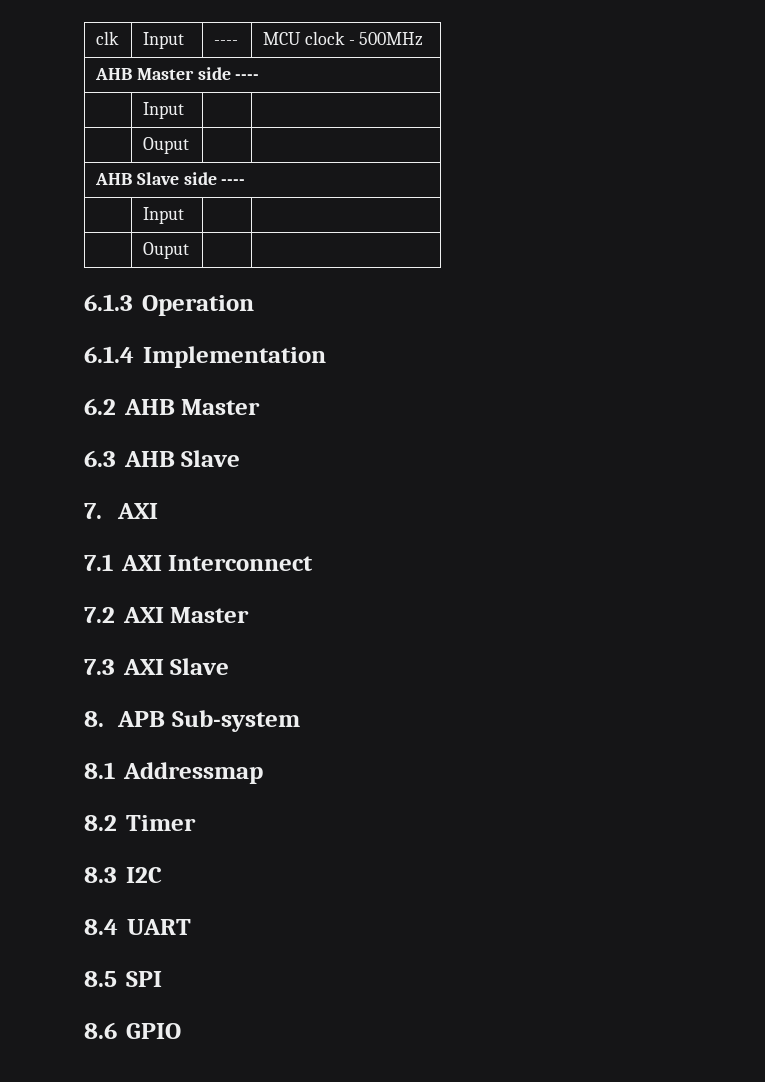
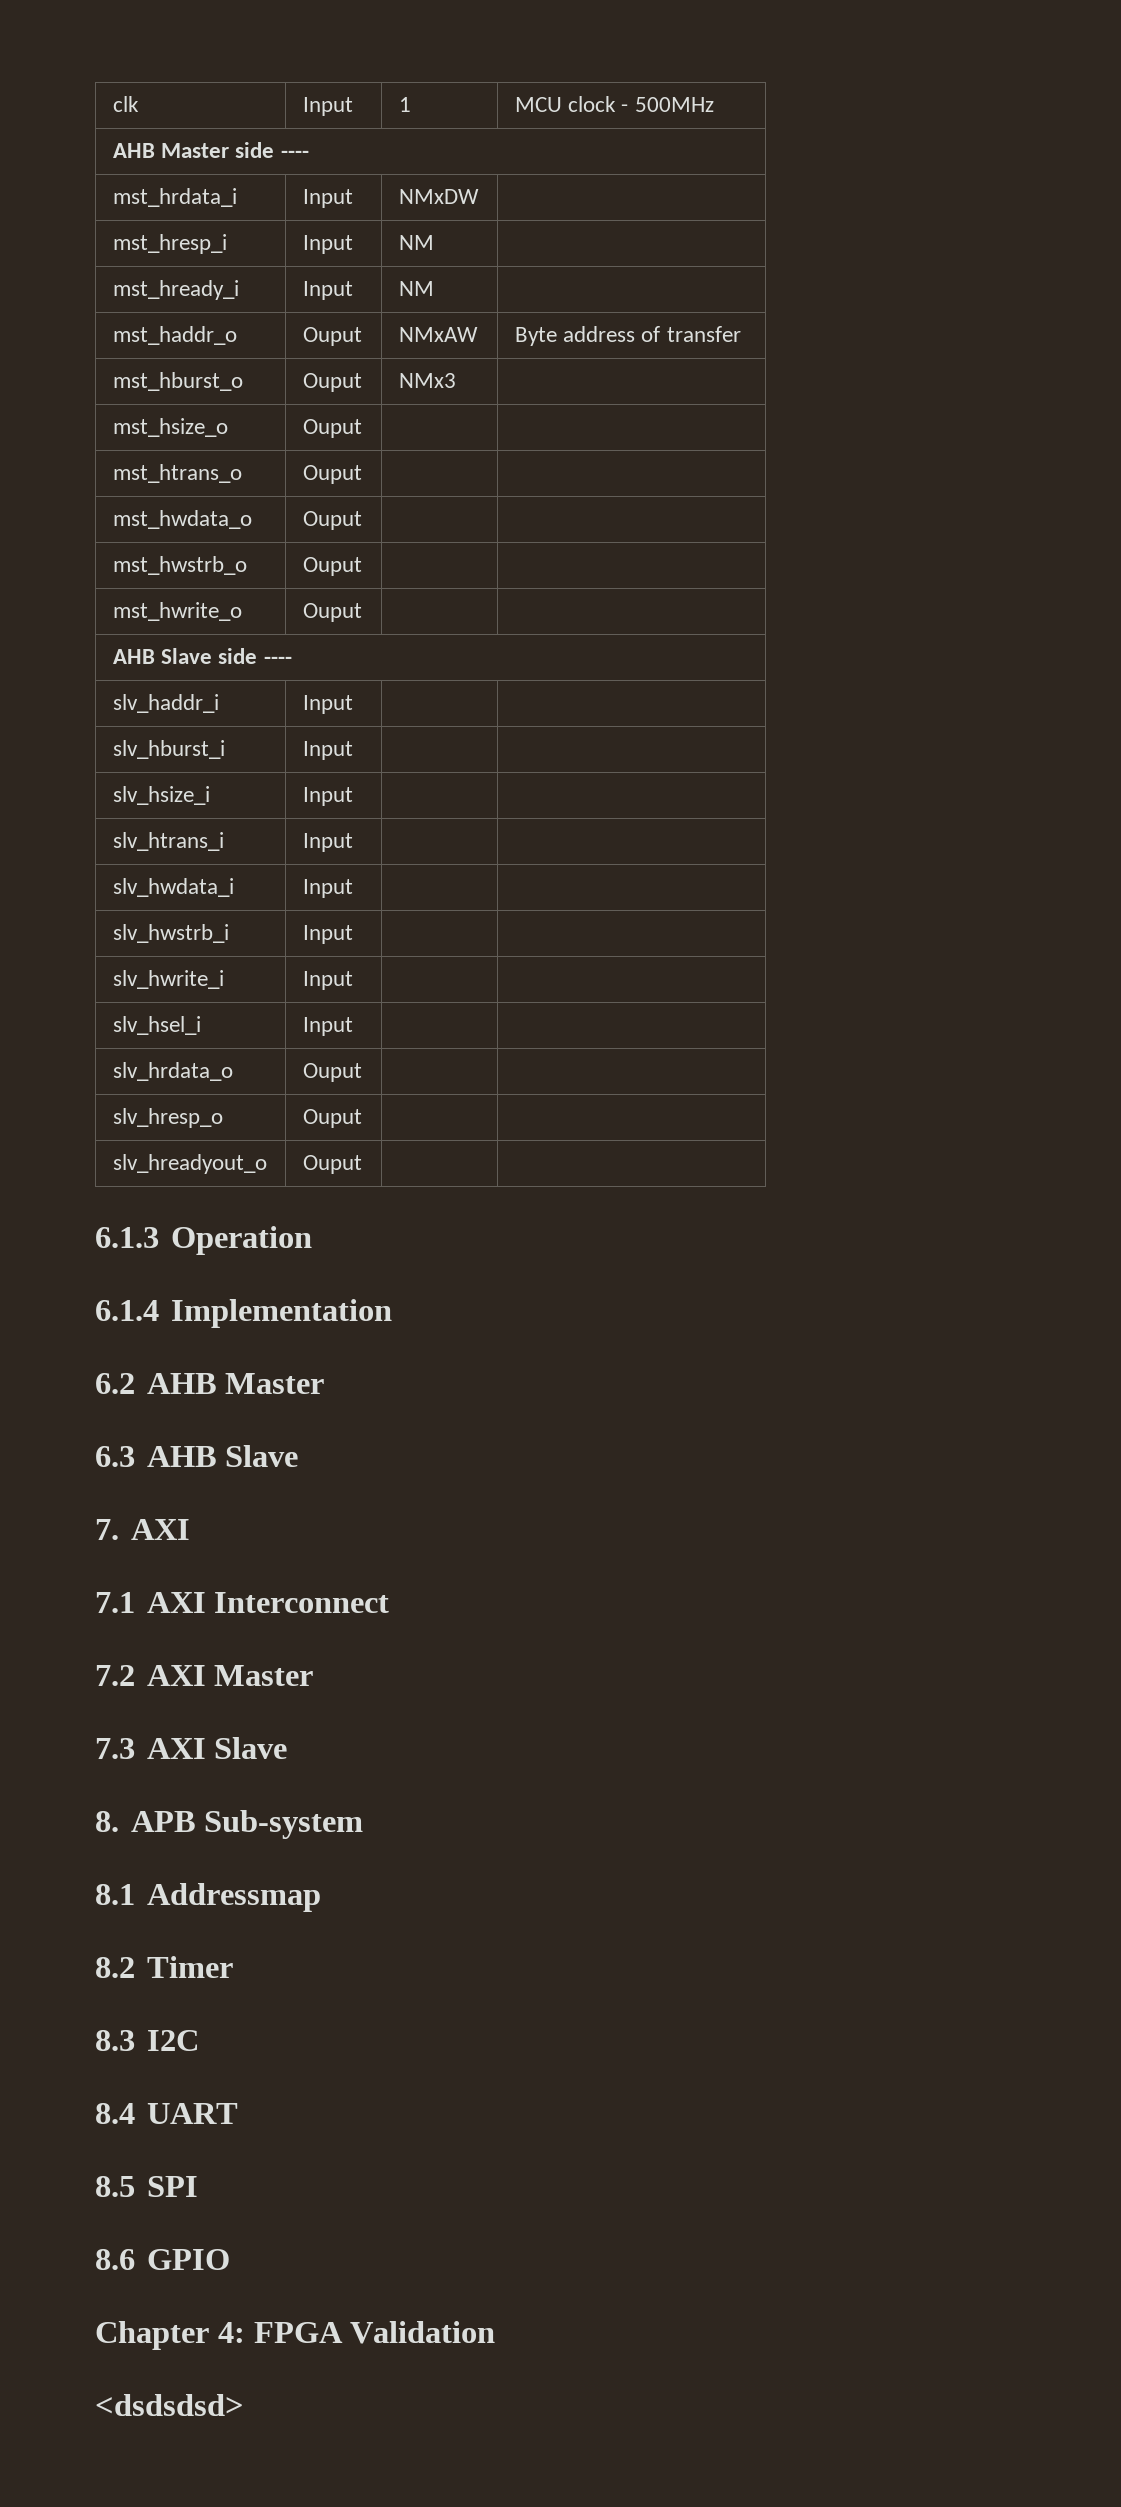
- clk | Input | ---- | MCU clock - 500MHz
+ clk | Input | 1 | MCU clock - 500MHz
  AHB Master side ----
- | Input | |
- | Ouput | |
+ mst_hrdata_i | Input | NMxDW |
+ mst_hresp_i | Input | NM |
+ mst_hready_i | Input | NM |
+ mst_haddr_o | Ouput | NMxAW | Byte address of transfer
+ mst_hburst_o | Ouput | NMx3 |
+ mst_hsize_o | Ouput | |
+ mst_htrans_o | Ouput | |
+ mst_hwdata_o | Ouput | |
+ mst_hwstrb_o | Ouput | |
+ mst_hwrite_o | Ouput | |
  AHB Slave side ----
- | Input | |
- | Ouput | |
+ slv_haddr_i | Input | |
+ slv_hburst_i | Input | |
+ slv_hsize_i | Input | |
+ slv_htrans_i | Input | |
+ slv_hwdata_i | Input | |
+ slv_hwstrb_i | Input | |
+ slv_hwrite_i | Input | |
+ slv_hsel_i | Input | |
+ slv_hrdata_o | Ouput | |
+ slv_hresp_o | Ouput | |
+ slv_hreadyout_o | Ouput | |
+ Chapter 4: FPGA Validation
+ <dsdsdsd>

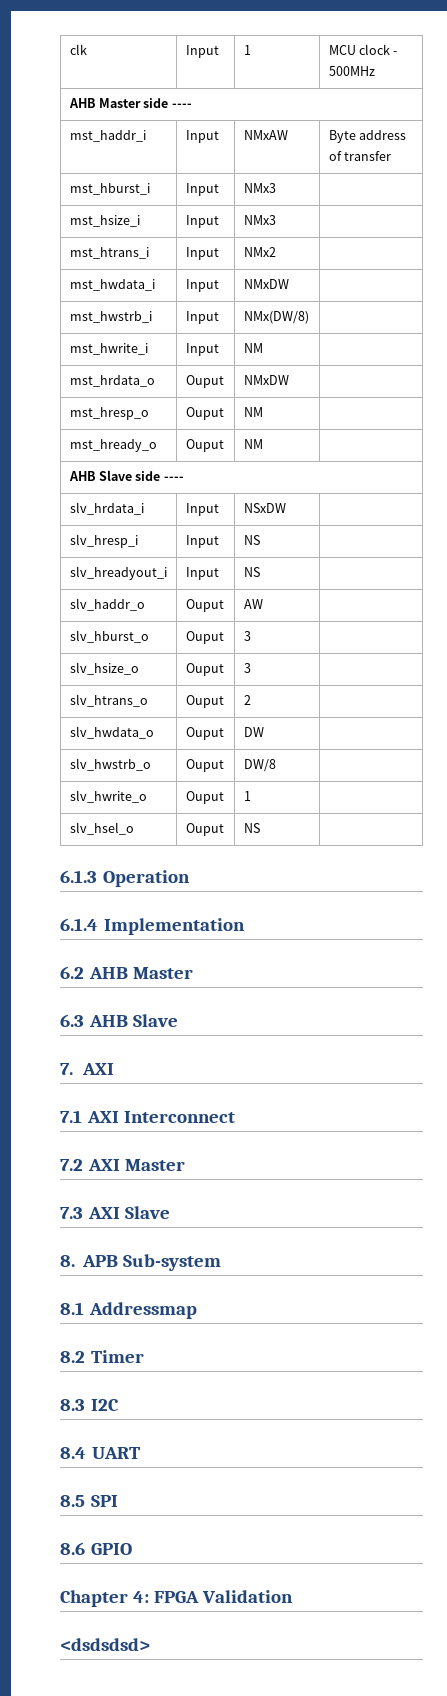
- mst_hrdata_i | Input | NMxDW |
- mst_hresp_i | Input | NM |
- mst_hready_i | Input | NM |
- mst_haddr_o | Ouput | NMxAW | Byte address of transfer
+ mst_haddr_i | Input | NMxAW | Byte address of transfer
- mst_hburst_o | Ouput | NMx3 |
- mst_hsize_o | Ouput | |
- mst_htrans_o | Ouput | |
- mst_hwdata_o | Ouput | |
- mst_hwstrb_o | Ouput | |
- mst_hwrite_o | Ouput | |
+ mst_hburst_i | Input | NMx3 |
+ mst_hsize_i | Input | NMx3 |
+ mst_htrans_i | Input | NMx2 |
+ mst_hwdata_i | Input | NMxDW |
+ mst_hwstrb_i | Input | NMx(DW/8) |
+ mst_hwrite_i | Input | NM |
+ mst_hrdata_o | Ouput | NMxDW |
+ mst_hresp_o | Ouput | NM |
+ mst_hready_o | Ouput | NM |
- slv_haddr_i | Input | |
- slv_hburst_i | Input | |
- slv_hsize_i | Input | |
- slv_htrans_i | Input | |
- slv_hwdata_i | Input | |
- slv_hwstrb_i | Input | |
- slv_hwrite_i | Input | |
- slv_hsel_i | Input | |
- slv_hrdata_o | Ouput | |
- slv_hresp_o | Ouput | |
- slv_hreadyout_o | Ouput | |
+ slv_hrdata_i | Input | NSxDW |
+ slv_hresp_i | Input | NS |
+ slv_hreadyout_i | Input | NS |
+ slv_haddr_o | Ouput | AW |
+ slv_hburst_o | Ouput | 3 |
+ slv_hsize_o | Ouput | 3 |
+ slv_htrans_o | Ouput | 2 |
+ slv_hwdata_o | Ouput | DW |
+ slv_hwstrb_o | Ouput | DW/8 |
+ slv_hwrite_o | Ouput | 1 |
+ slv_hsel_o | Ouput | NS |

